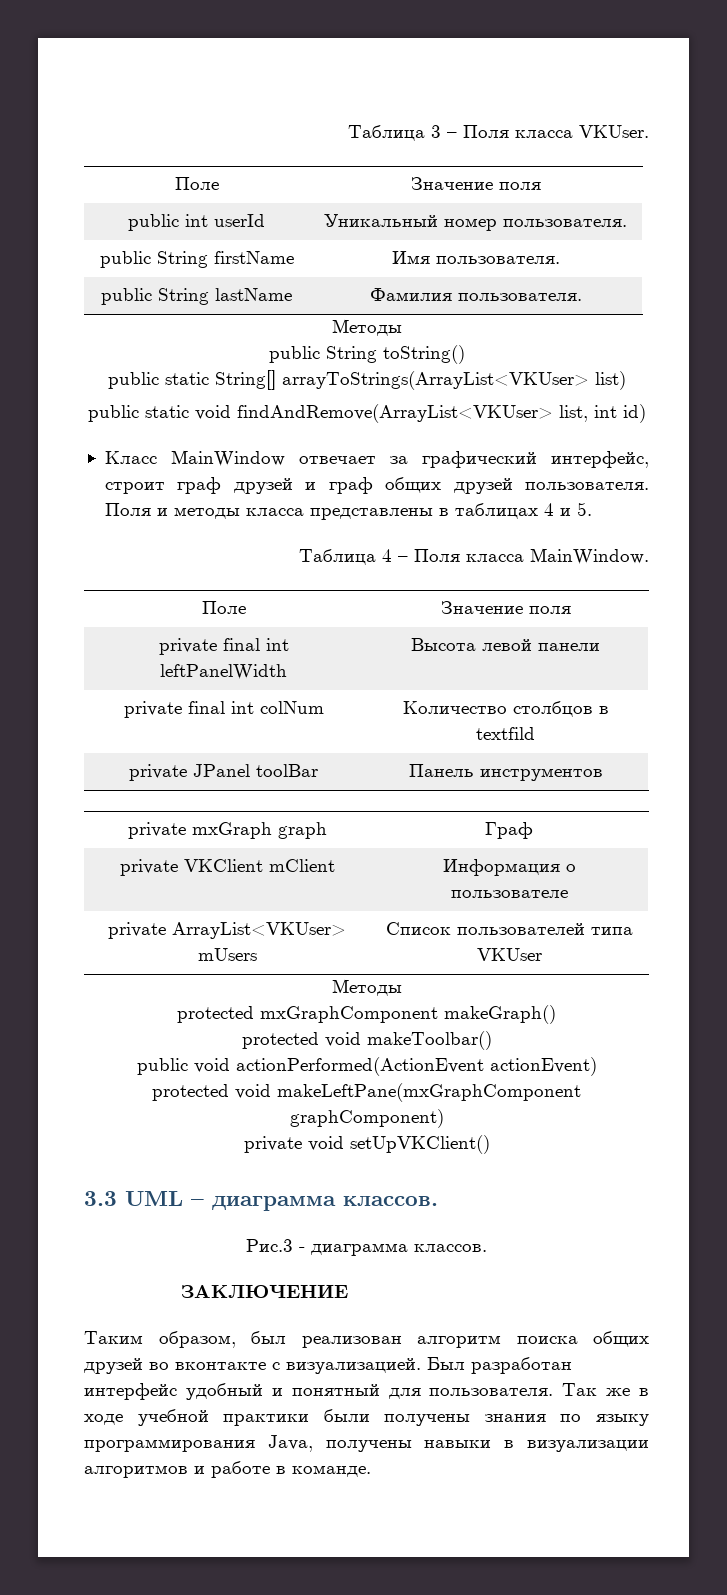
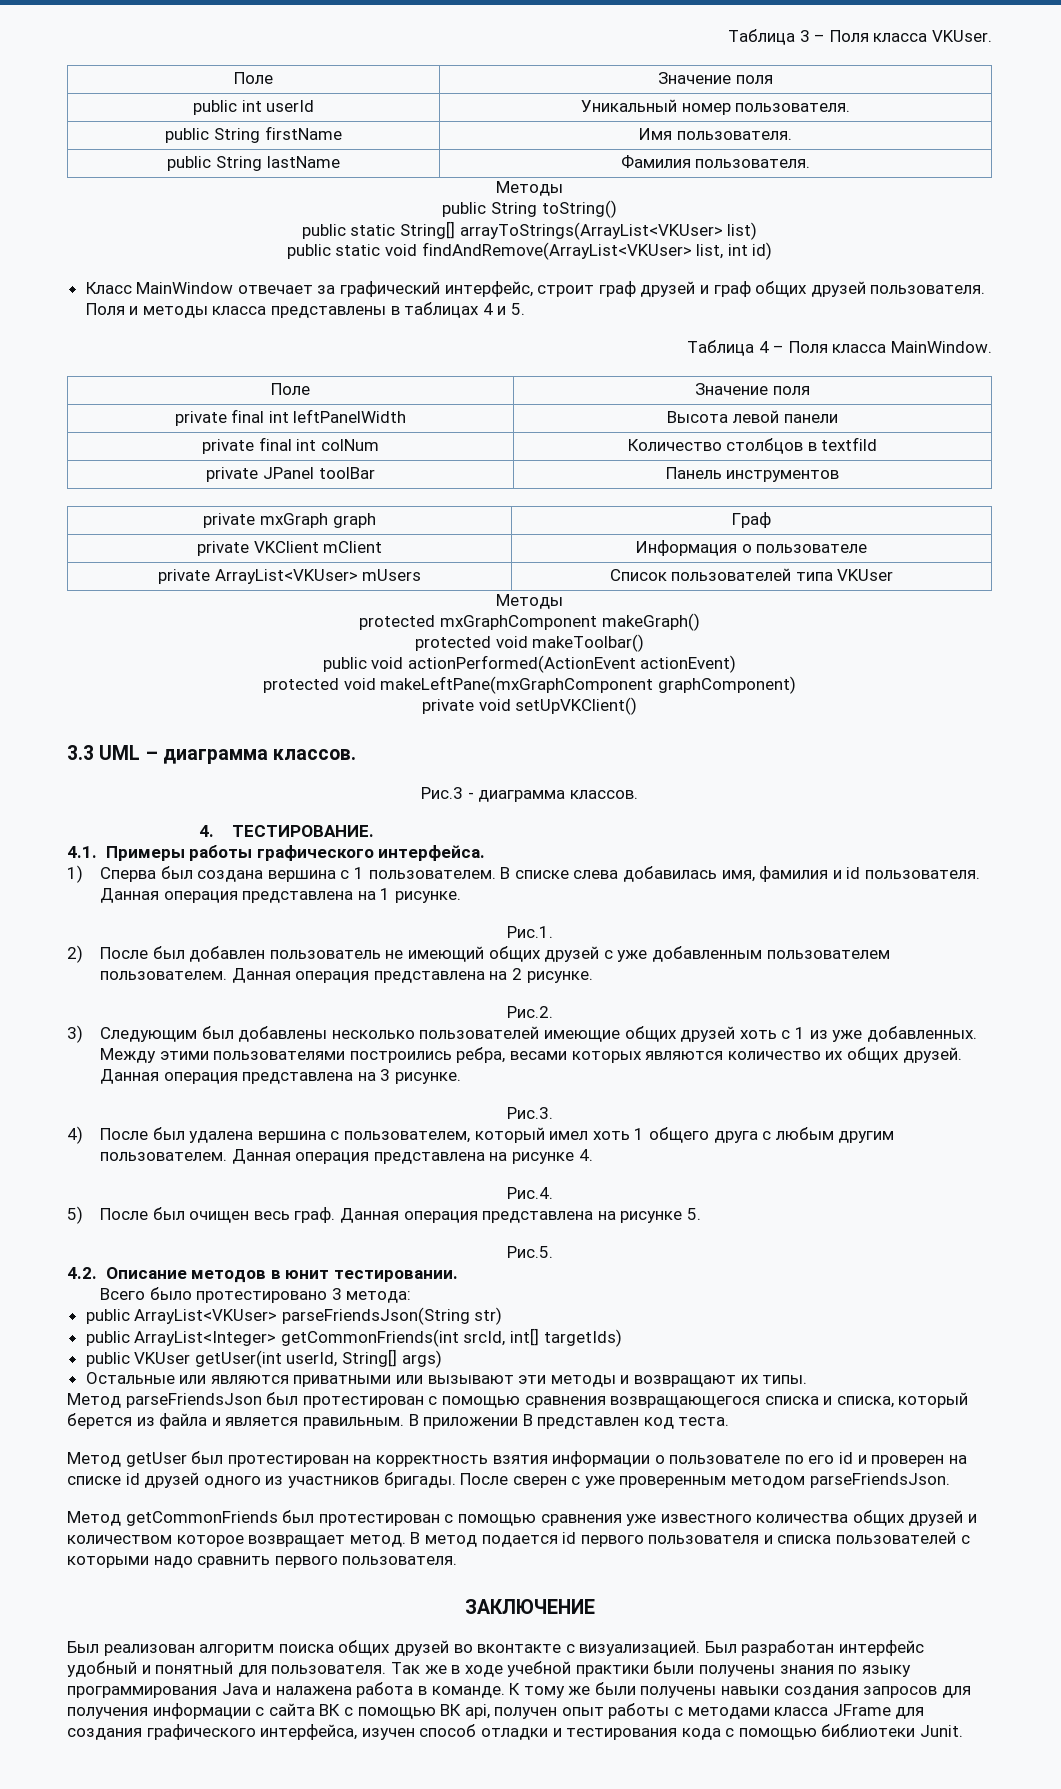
+ 4. ТЕСТИРОВАНИЕ.
+ 4.1. Примеры работы графического интерфейса.
+ 1) Сперва был создана вершина с 1 пользователем. В списке слева добавилась имя, фамилия и id пользователя. Данная операция представлена на 1 рисунке.
+ Рис.1.
+ 2) После был добавлен пользователь не имеющий общих друзей с уже добавленным пользователем пользователем. Данная операция представлена на 2 рисунке.
+ Рис.2.
+ 3) Следующим был добавлены несколько пользователей имеющие общих друзей хоть с 1 из уже добавленных. Между этими пользователями построились ребра, весами которых являются количество их общих друзей. Данная операция представлена на 3 рисунке.
+ Рис.3.
+ 4) После был удалена вершина с пользователем, который имел хоть 1 общего друга с любым другим пользователем. Данная операция представлена на рисунке 4.
+ Рис.4.
+ 5) После был очищен весь граф. Данная операция представлена на рисунке 5.
+ Рис.5.
+ 4.2. Описание методов в юнит тестировании.
+ Всего было протестировано 3 метода:
+ public ArrayList<VKUser> parseFriendsJson(String str)
+ public ArrayList<Integer> getCommonFriends(int srcId, int[] targetIds)
+ public VKUser getUser(int userId, String[] args)
+ Остальные или являются приватными или вызывают эти методы и возвращают их типы.
+ Метод parseFriendsJson был протестирован с помощью сравнения возвращающегося списка и списка, который берется из файла и является правильным. В приложении B представлен код теста.
+ Метод getUser был протестирован на корректность взятия информации о пользователе по его id и проверен на списке id друзей одного из участников бригады. После сверен с уже проверенным методом parseFriendsJson.
+ Метод getCommonFriends был протестирован с помощью сравнения уже известного количества общих друзей и количеством которое возвращает метод. В метод подается id первого пользователя и списка пользователей с которыми надо сравнить первого пользователя.
  ЗАКЛЮЧЕНИЕ
- Таким образом, был реализован алгоритм поиска общих друзей во вконтакте с визуализацией.
+ Был реализован алгоритм поиска общих друзей во вконтакте с визуализацией.
- Так же в ходе учебной практики были получены знания по языку программирования Java, получены навыки в визуализации алгоритмов и работе в команде.
+ Так же в ходе учебной практики были получены знания по языку программирования Java и налажена работа в команде. К тому же были получены навыки создания запросов для получения информации с сайта ВК с помощью ВК api, получен опыт работы с методами класса JFrame для создания графического интерфейса, изучен способ отладки и тестирования кода с помощью библиотеки Junit.

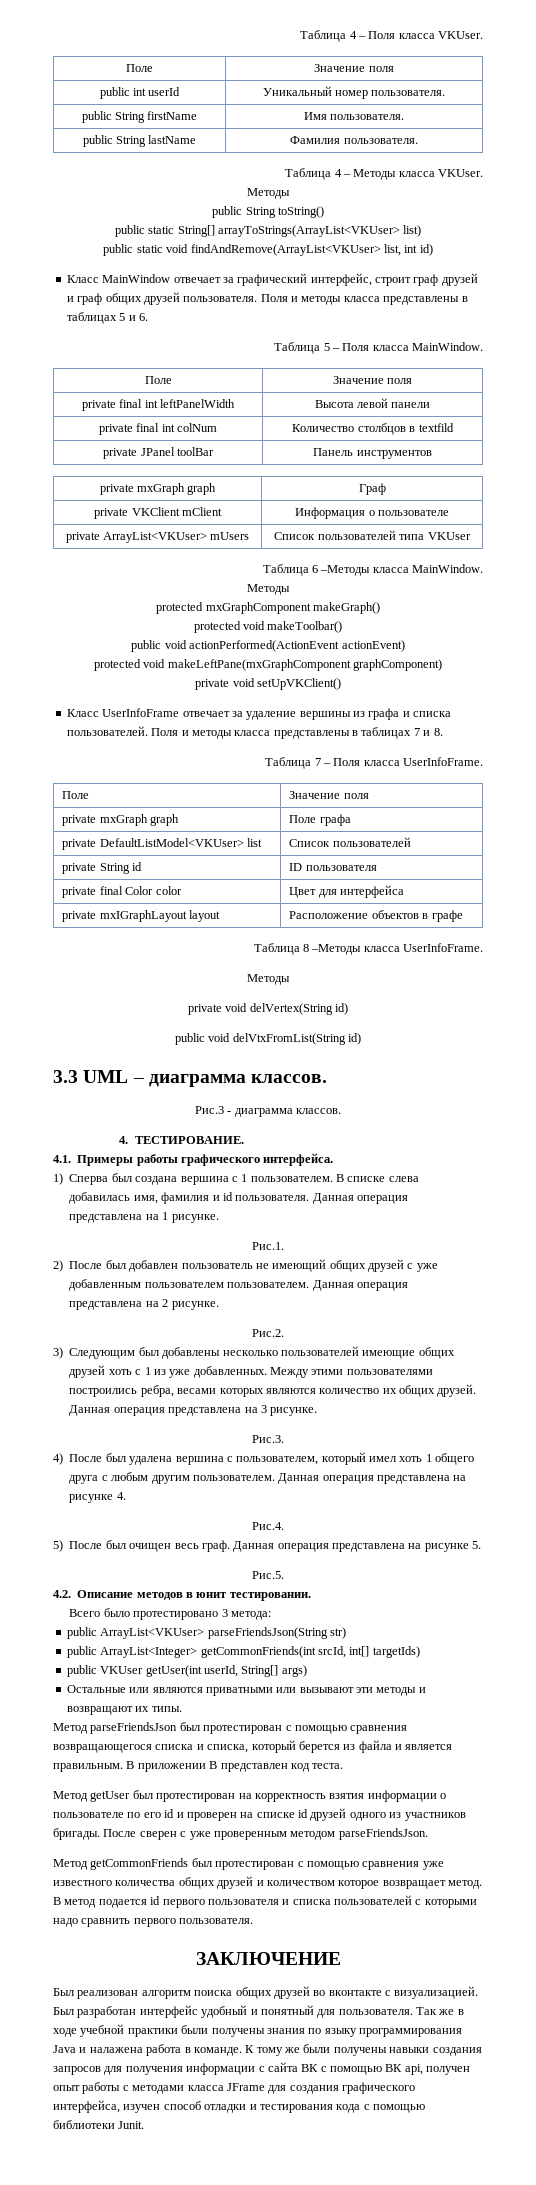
- Таблица 3 – Поля класса VKUser.
+ Таблица 4 – Поля класса VKUser.
+ Таблица 4 – Методы класса VKUser.
- Поля и методы класса представлены в таблицах 4 и 5.
- Таблица 4 – Поля класса MainWindow.
+ Поля и методы класса представлены в таблицах 5 и 6.
+ Таблица 5 – Поля класса MainWindow.
+ Таблица 6 –Методы класса MainWindow.
+ Класс UserInfoFrame отвечает за удаление вершины из графа и списка пользователей. Поля и методы класса представлены в таблицах 7 и 8.
+ Таблица 7 – Поля класса UserInfoFrame.
+ Поле | Значение поля
+ private mxGraph graph | Поле графа
+ private DefaultListModel<VKUser> list | Список пользователей
+ private String id | ID пользователя
+ private final Color color | Цвет для интерфейса
+ private mxIGraphLayout layout | Расположение объектов в графе
+ Таблица 8 –Методы класса UserInfoFrame.
+ Методы
+ private void delVertex(String id)
+ public void delVtxFromList(String id)

